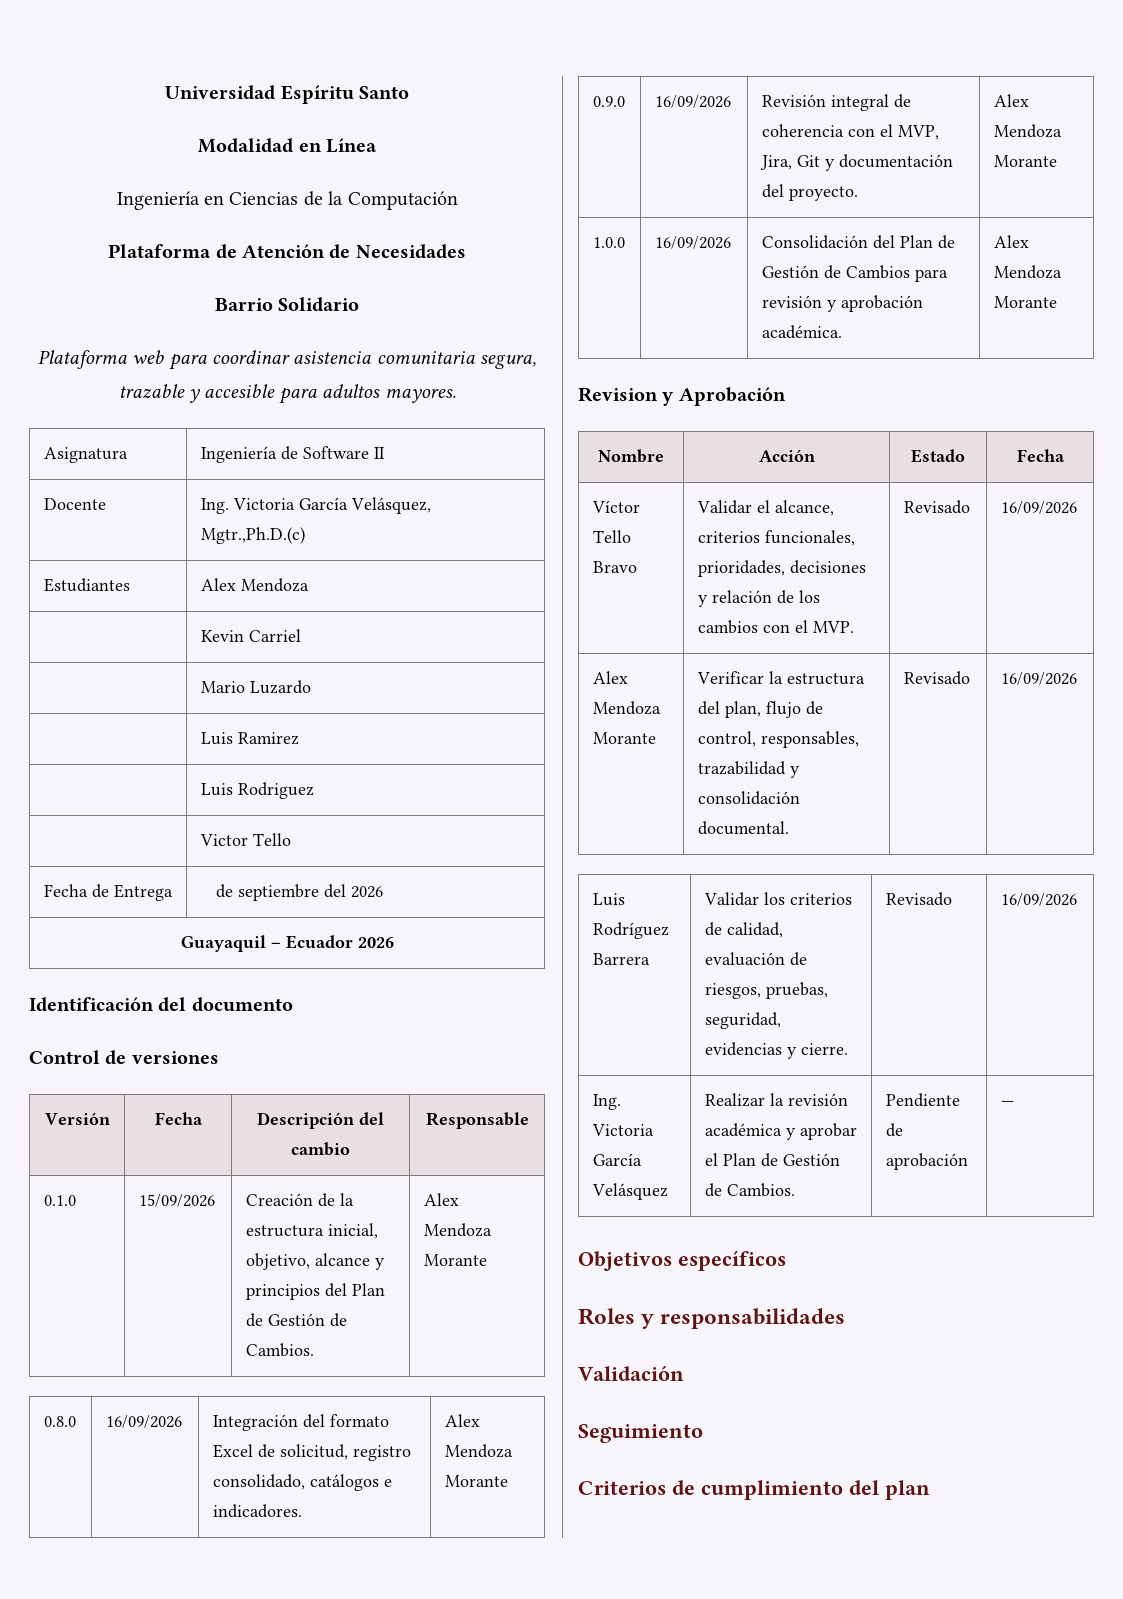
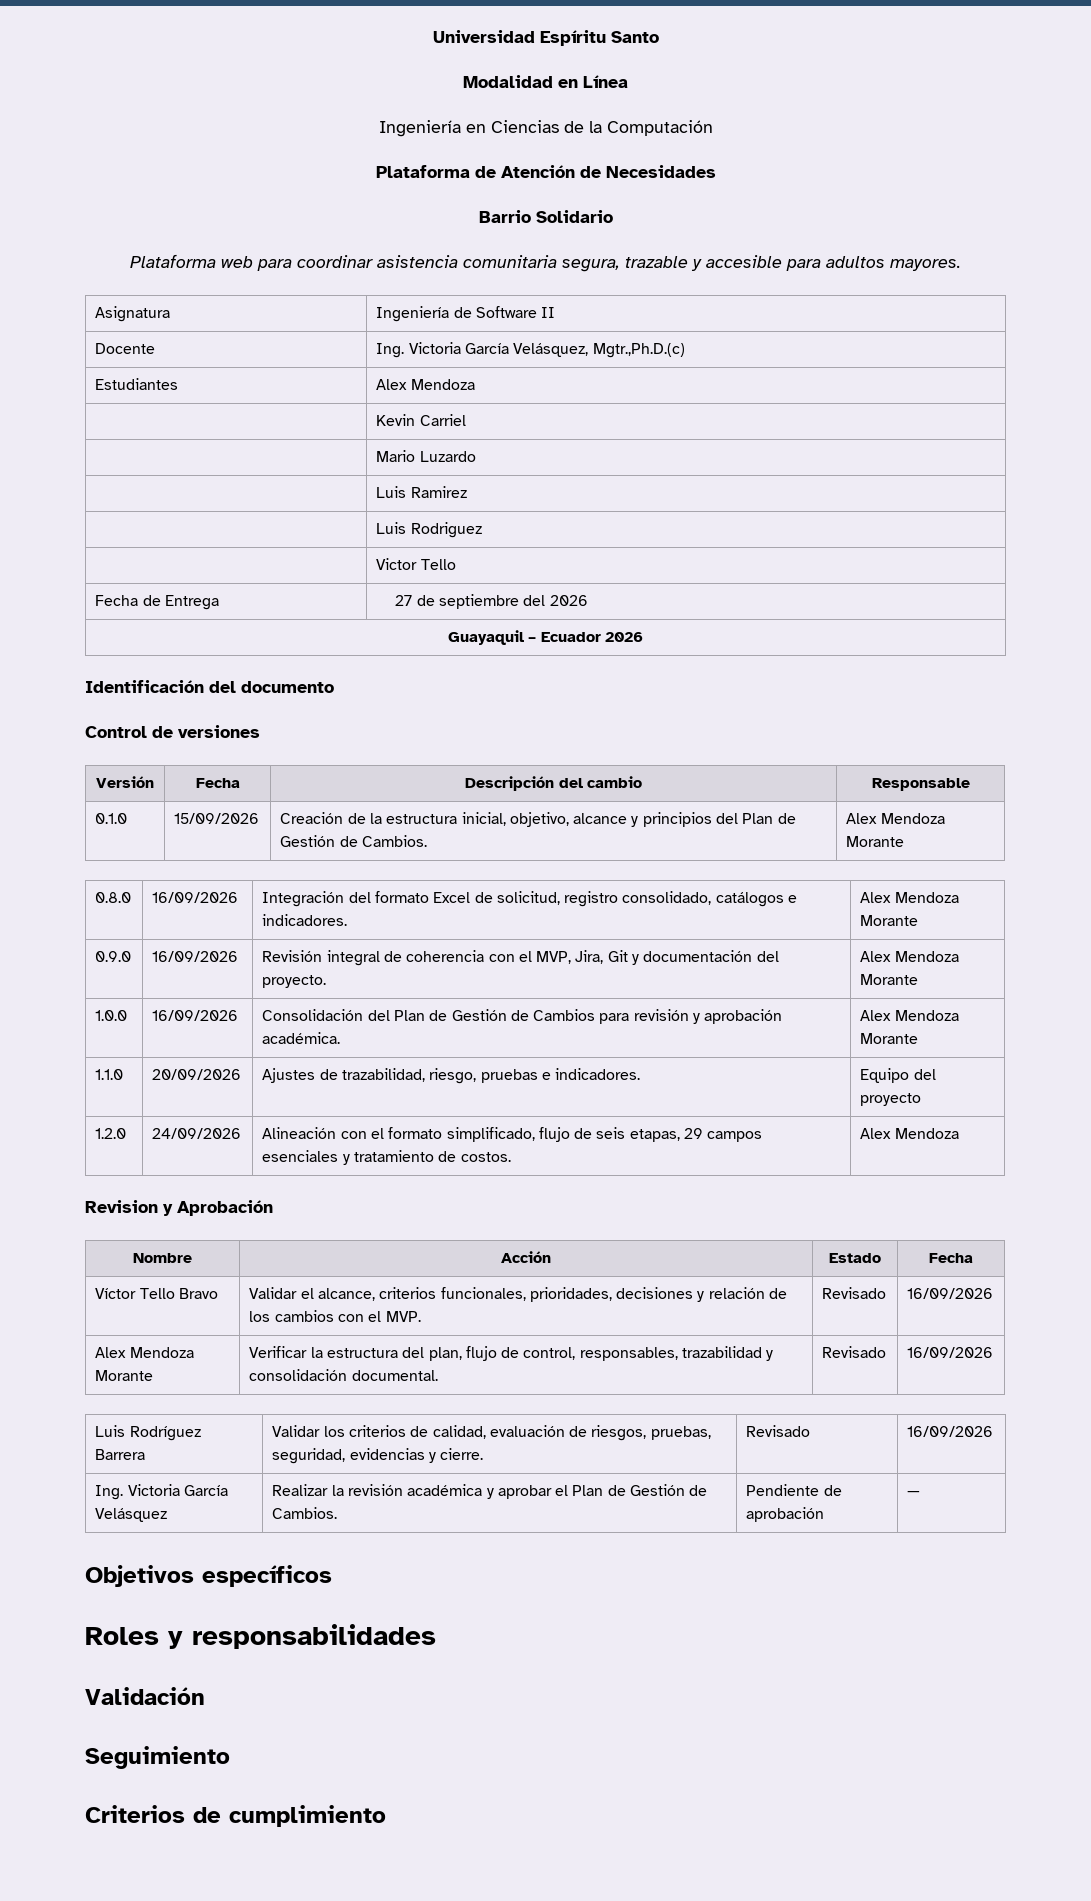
- Fecha de Entrega | de septiembre del 2026
+ Fecha de Entrega | 27 de septiembre del 2026
+ 1.1.0 | 20/09/2026 | Ajustes de trazabilidad, riesgo, pruebas e indicadores. | Equipo del proyecto
+ 1.2.0 | 24/09/2026 | Alineación con el formato simplificado, flujo de seis etapas, 29 campos esenciales y tratamiento de costos. | Alex Mendoza
- Criterios de cumplimiento del plan
+ Criterios de cumplimiento

